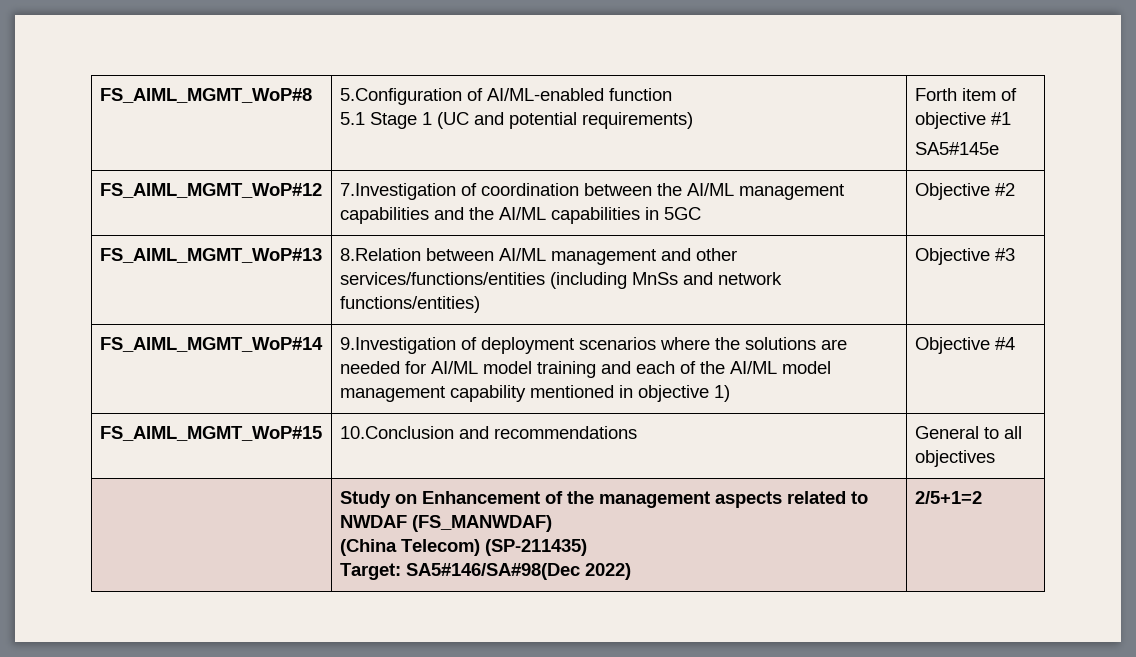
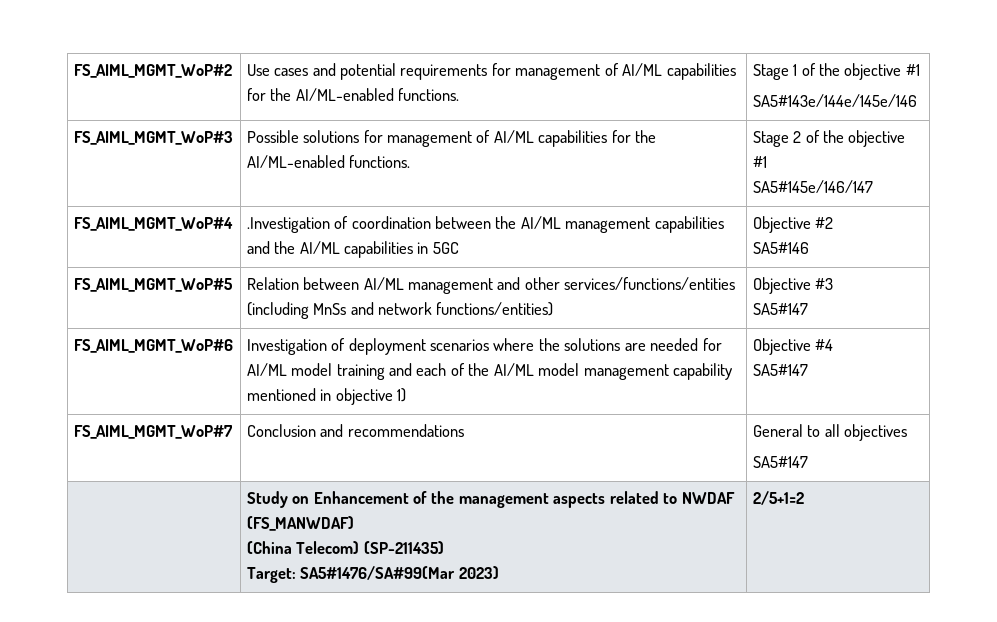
- FS_AIML_MGMT_WoP#8 | 5.Configuration of AI/ML-enabled function
- 5.1 Stage 1 (UC and potential requirements) | Forth item of objective #1
- SA5#145e
- FS_AIML_MGMT_WoP#12 | 7.Investigation of coordination between the AI/ML management capabilities and the AI/ML capabilities in 5GC | Objective #2
- FS_AIML_MGMT_WoP#13 | 8.Relation between AI/ML management and other services/functions/entities (including MnSs and network functions/entities) | Objective #3
- FS_AIML_MGMT_WoP#14 | 9.Investigation of deployment scenarios where the solutions are needed for AI/ML model training and each of the AI/ML model management capability mentioned in objective 1) | Objective #4
- FS_AIML_MGMT_WoP#15 | 10.Conclusion and recommendations | General to all objectives
+ FS_AIML_MGMT_WoP#2 | Use cases and potential requirements for management of AI/ML capabilities for the AI/ML-enabled functions. | Stage 1 of the objective #1
+ SA5#143e/144e/145e/146
+ FS_AIML_MGMT_WoP#3 | Possible solutions for management of AI/ML capabilities for the AI/ML-enabled functions. | Stage 2 of the objective #1
+ SA5#145e/146/147
+ FS_AIML_MGMT_WoP#4 | .Investigation of coordination between the AI/ML management capabilities and the AI/ML capabilities in 5GC | Objective #2
+ SA5#146
+ FS_AIML_MGMT_WoP#5 | Relation between AI/ML management and other services/functions/entities (including MnSs and network functions/entities) | Objective #3
+ SA5#147
+ FS_AIML_MGMT_WoP#6 | Investigation of deployment scenarios where the solutions are needed for AI/ML model training and each of the AI/ML model management capability mentioned in objective 1) | Objective #4
+ SA5#147
+ FS_AIML_MGMT_WoP#7 | Conclusion and recommendations | General to all objectives
+ SA5#147
  | Study on Enhancement of the management aspects related to NWDAF (FS_MANWDAF)
  (China Telecom) (SP-211435)
- Target: SA5#146/SA#98(Dec 2022) | 2/5+1=2
+ Target: SA5#1476/SA#99(Mar 2023) | 2/5+1=2

